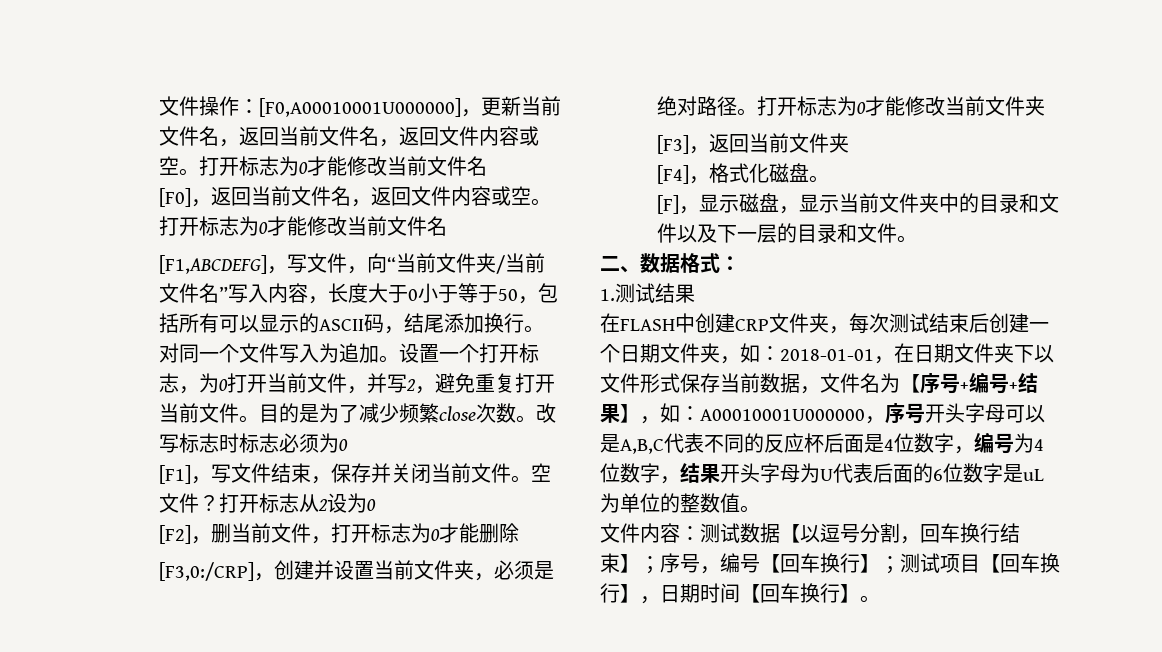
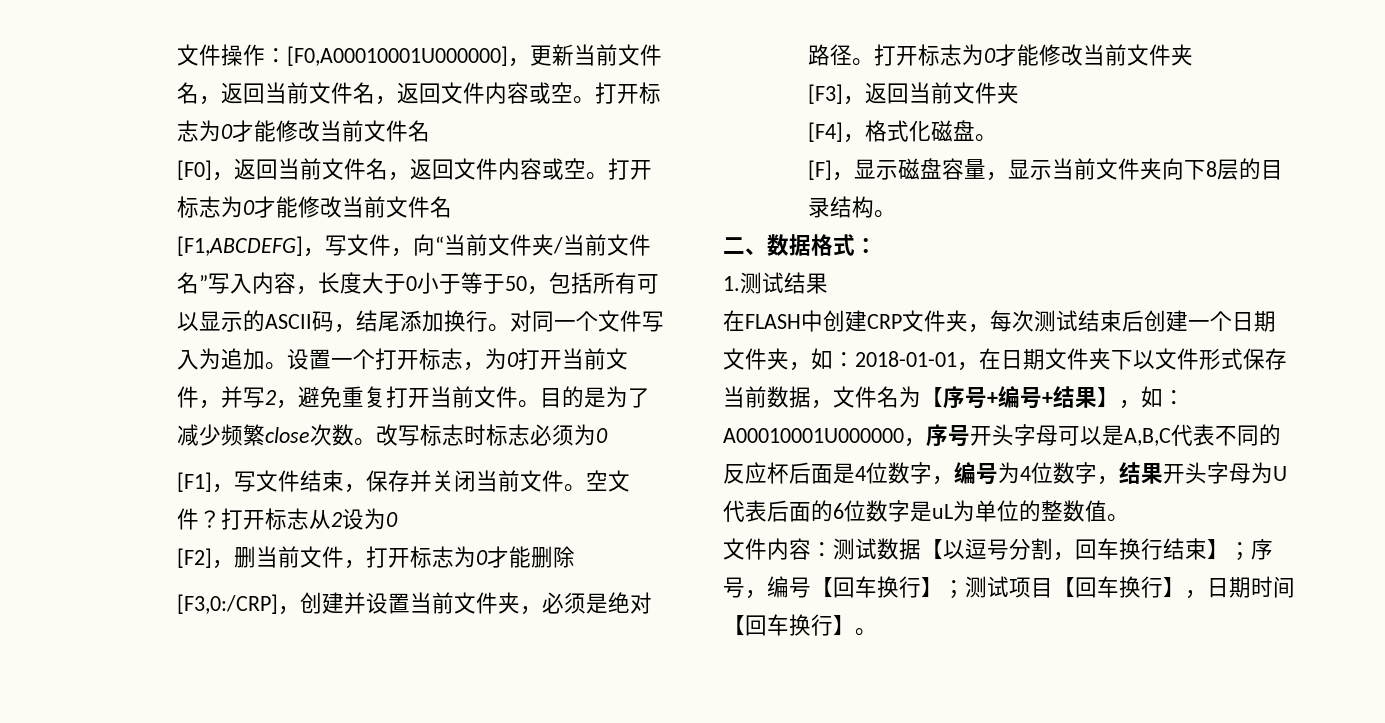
- [F]，显示磁盘，显示当前文件夹中的目录和文件以及下一层的目录和文件。
+ [F]，显示磁盘容量，显示当前文件夹向下8层的目录结构。

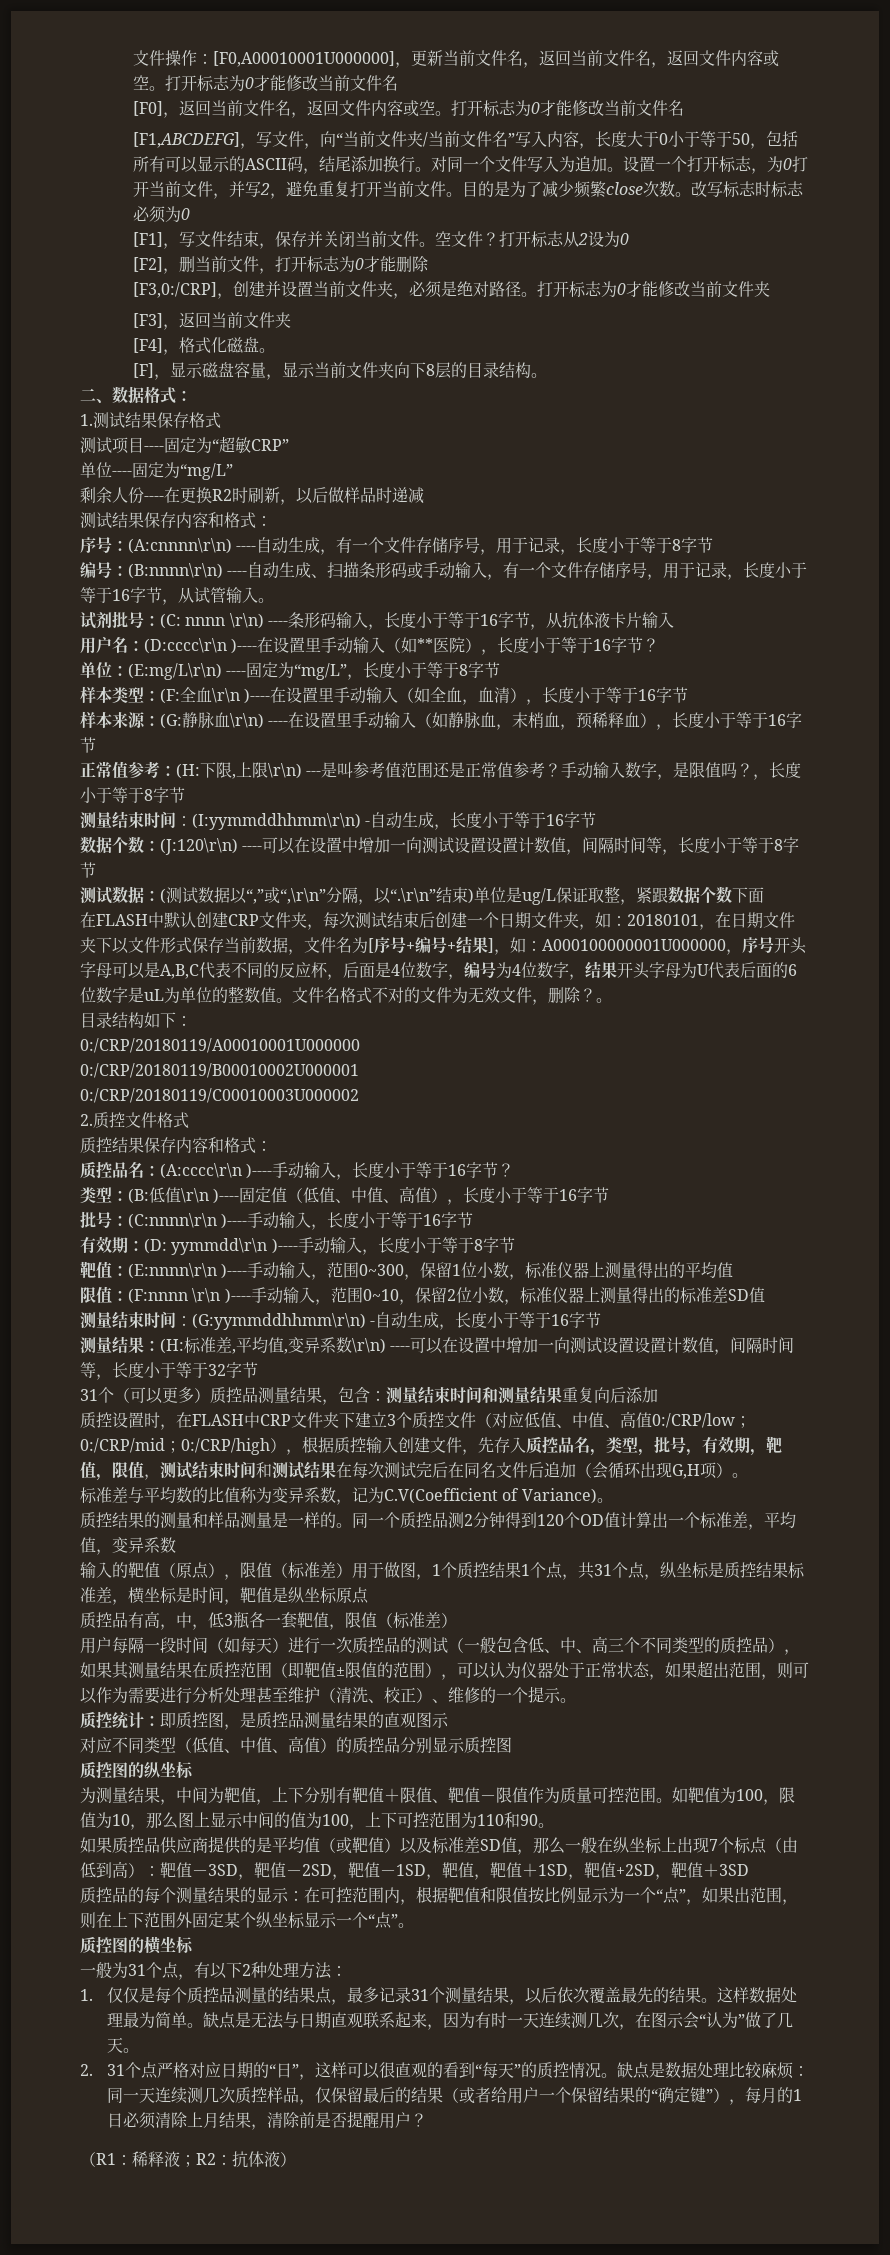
- 1.测试结果
- 在FLASH中创建CRP文件夹，每次测试结束后创建一个日期文件夹，如：
+ 1.测试结果保存格式
+ 测试项目----固定为“超敏CRP”
+ 单位----固定为“mg/L”
+ 剩余人份----在更换R2时刷新，以后做样品时递减
+ 测试结果保存内容和格式：
+ 序号：(A:cnnnn\r\n) ----自动生成，有一个文件存储序号，用于记录，长度小于等于8字节
+ 编号：(B:nnnn\r\n) ----自动生成、扫描条形码或手动输入，有一个文件存储序号，用于记录，长度小于等于16字节，从试管输入。
+ 试剂批号：(C: nnnn \r\n) ----条形码输入，长度小于等于16字节，从抗体液卡片输入
+ 用户名：(D:cccc\r\n )----在设置里手动输入（如**医院），长度小于等于16字节？
+ 单位：(E:mg/L\r\n) ----固定为“mg/L”，长度小于等于8字节
+ 样本类型：(F:全血\r\n )----在设置里手动输入（如全血，血清），长度小于等于16字节
+ 样本来源：(G:静脉血\r\n) ----在设置里手动输入（如静脉血，末梢血，预稀释血），长度小于等于16字节
+ 正常值参考：(H:下限,上限\r\n) ---是叫参考值范围还是正常值参考？手动输入数字，是限值吗？，长度小于等于8字节
+ 测量结束时间：(I:yymmddhhmm\r\n) -自动生成，长度小于等于16字节
+ 数据个数：(J:120\r\n) ----可以在设置中增加一向测试设置设置计数值，间隔时间等，长度小于等于8字节
+ 测试数据：(测试数据以“,”或“,\r\n”分隔，以“.\r\n”结束)单位是ug/L保证取整，紧跟数据个数下面
+ 在FLASH中默认创建CRP文件夹，每次测试结束后创建一个日期文件夹，如：
- 2018-01-01，在日期文件夹下以文件形式保存当前数据，文件名为【序号+编号+结果】，如：A00010001U000000，序号开头字母可以是A,B,C代表不同的反应杯后面是4位数字，编号为4位数字，结果开头字母为U代表后面的6位数字是uL为单位的整数值。
- 文件内容：测试数据【以逗号分割，回车换行结束】；序号，编号【回车换行】；测试项目【回车换行】，日期时间【回车换行】。
+ 20180101，在日期文件夹下以文件形式保存当前数据，文件名为[序号+编号+结果]，如：A000100000001U000000，序号开头字母可以是A,B,C代表不同的反应杯，后面是4位数字，编号为4位数字，结果开头字母为U代表后面的6位数字是uL为单位的整数值。文件名格式不对的文件为无效文件，删除？。
+ 目录结构如下：
+ 0:/CRP/20180119/A00010001U000000
+ 0:/CRP/20180119/B00010002U000001
+ 0:/CRP/20180119/C00010003U000002
+ 2.质控文件格式
+ 质控结果保存内容和格式：
+ 质控品名：(A:cccc\r\n )----手动输入，长度小于等于16字节？
+ 类型：(B:低值\r\n )----固定值（低值、中值、高值），长度小于等于16字节
+ 批号：(C:nnnn\r\n )----手动输入，长度小于等于16字节
+ 有效期：(D: yymmdd\r\n )----手动输入，长度小于等于8字节
+ 靶值：(E:nnnn\r\n )----手动输入，范围0~300，保留1位小数，标准仪器上测量得出的平均值
+ 限值：(F:nnnn \r\n )----手动输入，范围0~10，保留2位小数，标准仪器上测量得出的标准差SD值
+ 测量结束时间：(G:yymmddhhmm\r\n) -自动生成，长度小于等于16字节
+ 测量结果：(H:标准差,平均值,变异系数\r\n) ----可以在设置中增加一向测试设置设置计数值，间隔时间等，长度小于等于32字节
+ 31个（可以更多）质控品测量结果，包含：测量结束时间和测量结果重复向后添加
+ 质控设置时，在FLASH中CRP文件夹下建立3个质控文件（对应低值、中值、高值0:/CRP/low；0:/CRP/mid；0:/CRP/high），根据质控输入创建文件，先存入质控品名，类型，批号，有效期，靶值，限值，测试结束时间和测试结果在每次测试完后在同名文件后追加（会循环出现G,H项）。
+ 标准差与平均数的比值称为变异系数，记为C.V(Coefficient of Variance)。
+ 质控结果的测量和样品测量是一样的。同一个质控品测2分钟得到120个OD值计算出一个标准差，平均值，变异系数
+ 输入的靶值（原点），限值（标准差）用于做图，1个质控结果1个点，共31个点，纵坐标是质控结果标准差，横坐标是时间，靶值是纵坐标原点
+ 质控品有高，中，低3瓶各一套靶值，限值（标准差）
+ 用户每隔一段时间（如每天）进行一次质控品的测试（一般包含低、中、高三个不同类型的质控品），如果其测量结果在质控范围（即靶值±限值的范围），可以认为仪器处于正常状态，如果超出范围，则可以作为需要进行分析处理甚至维护（清洗、校正）、维修的一个提示。
+ 质控统计：即质控图，是质控品测量结果的直观图示
+ 对应不同类型（低值、中值、高值）的质控品分别显示质控图
+ 质控图的纵坐标
+ 为测量结果，中间为靶值，上下分别有靶值＋限值、靶值－限值作为质量可控范围。如靶值为100，限值为10，那么图上显示中间的值为100，上下可控范围为110和90。
+ 如果质控品供应商提供的是平均值（或靶值）以及标准差SD值，那么一般在纵坐标上出现7个标点（由低到高）：靶值－3SD，靶值－2SD，靶值－1SD，靶值，靶值＋1SD，靶值+2SD，靶值＋3SD
+ 质控品的每个测量结果的显示：在可控范围内，根据靶值和限值按比例显示为一个“点”，如果出范围，则在上下范围外固定某个纵坐标显示一个“点”。
+ 质控图的横坐标
+ 一般为31个点，有以下2种处理方法：
+ 1.仅仅是每个质控品测量的结果点，最多记录31个测量结果，以后依次覆盖最先的结果。这样数据处理最为简单。缺点是无法与日期直观联系起来，因为有时一天连续测几次，在图示会“认为”做了几天。
+ 2. 31个点严格对应日期的“日”，这样可以很直观的看到“每天”的质控情况。缺点是数据处理比较麻烦：同一天连续测几次质控样品，仅保留最后的结果（或者给用户一个保留结果的“确定键”），每月的1日必须清除上月结果，清除前是否提醒用户？
+ （R1：稀释液；R2：抗体液）

